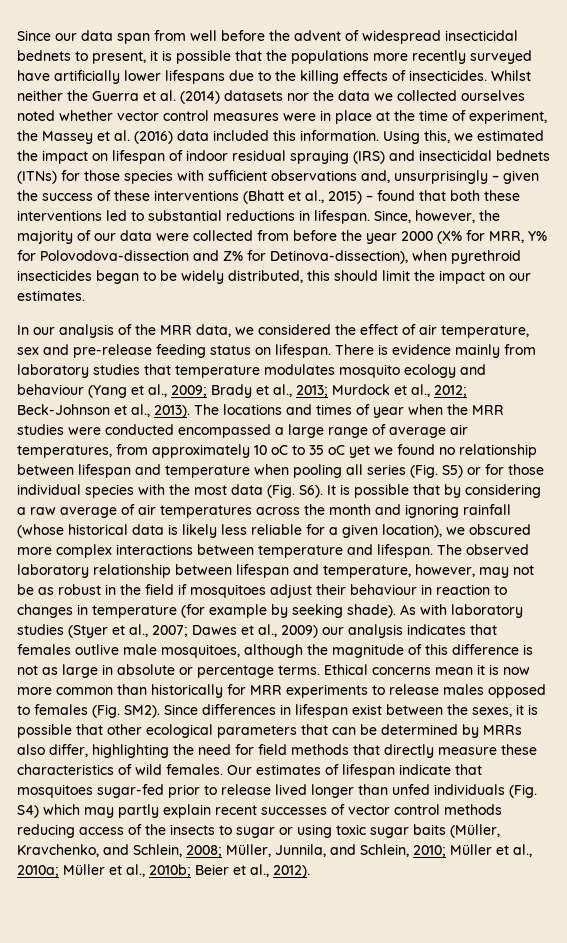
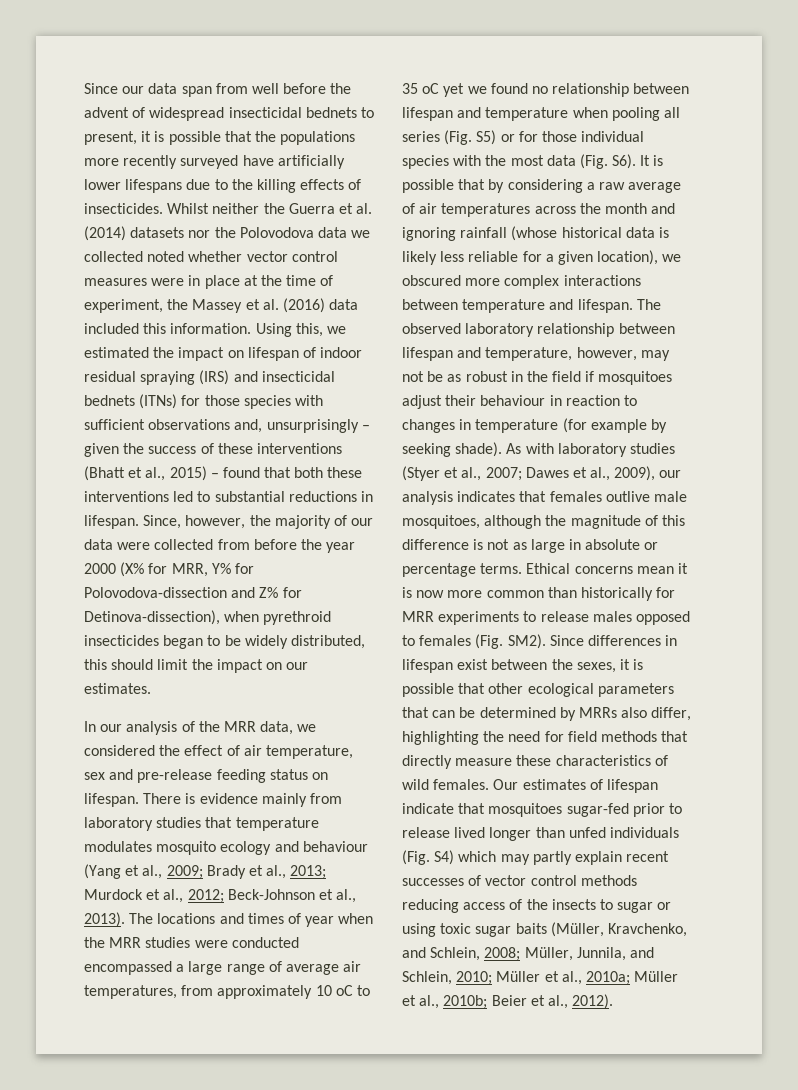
- Whilst neither the Guerra et al. (2014) datasets nor the data we collected ourselves noted whether vector control measures were in place at the time of experiment, the Massey et al. (2016) data included this information.
+ Whilst neither the Guerra et al. (2014) datasets nor the Polovodova data we collected noted whether vector control measures were in place at the time of experiment, the Massey et al. (2016) data included this information.
- As with laboratory studies (Styer et al., 2007; Dawes et al., 2009) our analysis indicates that females outlive male mosquitoes, although the magnitude of this difference is not as large in absolute or percentage terms.
+ As with laboratory studies (Styer et al., 2007; Dawes et al., 2009), our analysis indicates that females outlive male mosquitoes, although the magnitude of this difference is not as large in absolute or percentage terms.

